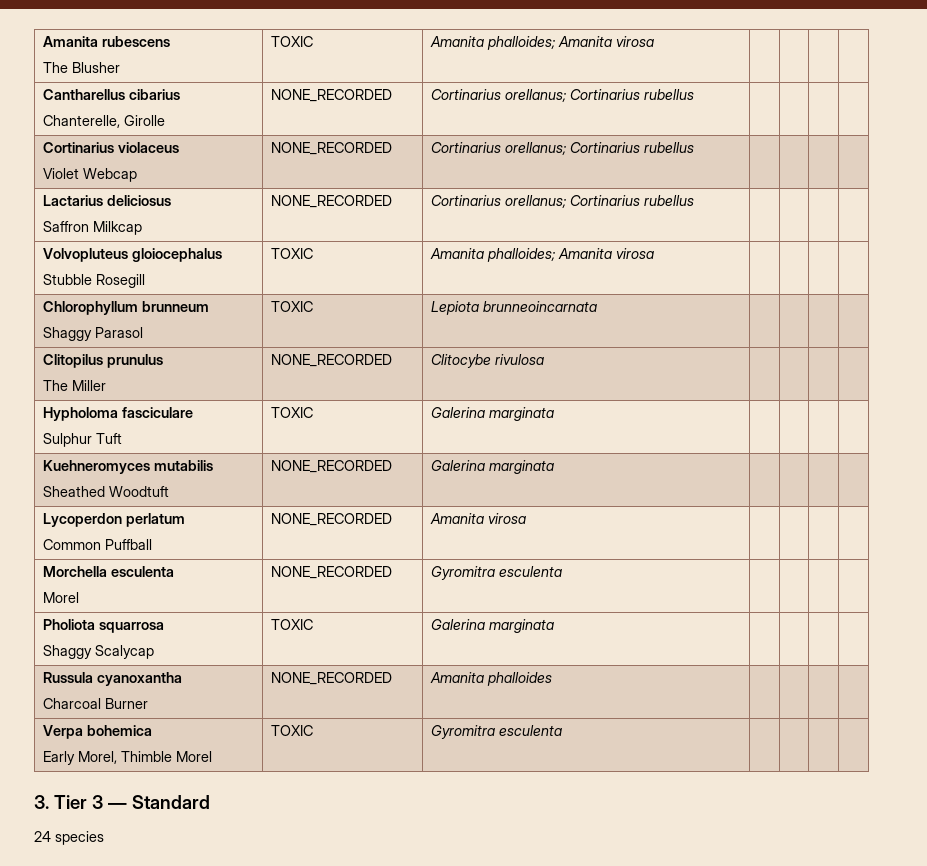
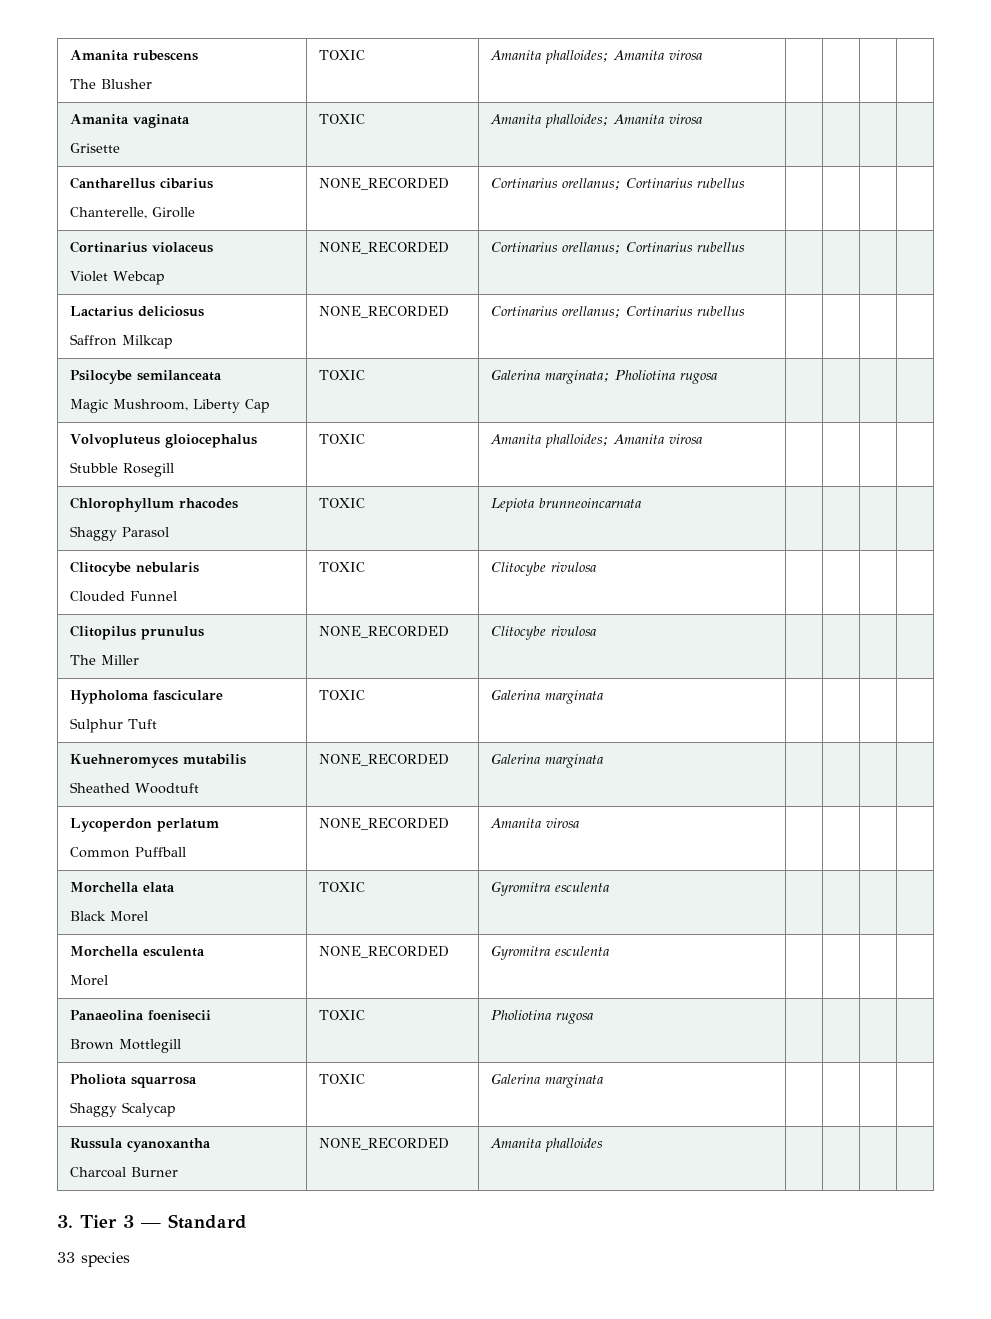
+ Amanita vaginata
+ Grisette | TOXIC | Amanita phalloides; Amanita virosa | | | |
+ Psilocybe semilanceata
+ Magic Mushroom, Liberty Cap | TOXIC | Galerina marginata; Pholiotina rugosa | | | |
- Chlorophyllum brunneum
+ Chlorophyllum rhacodes
+ Clitocybe nebularis
+ Clouded Funnel | TOXIC | Clitocybe rivulosa | | | |
+ Morchella elata
+ Black Morel | TOXIC | Gyromitra esculenta | | | |
+ Panaeolina foenisecii
+ Brown Mottlegill | TOXIC | Pholiotina rugosa | | | |
- Verpa bohemica
- Early Morel, Thimble Morel | TOXIC | Gyromitra esculenta | | | |
- 24 species
+ 33 species

